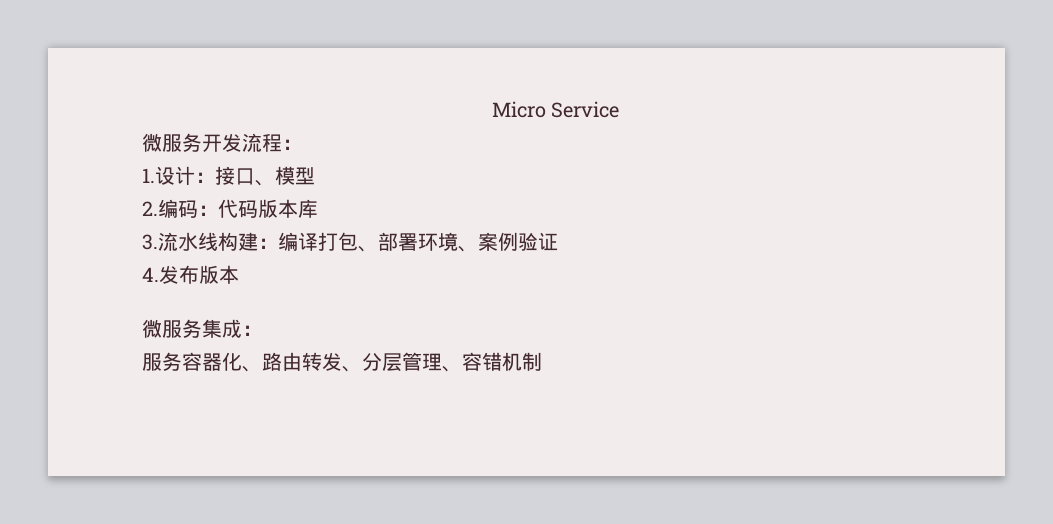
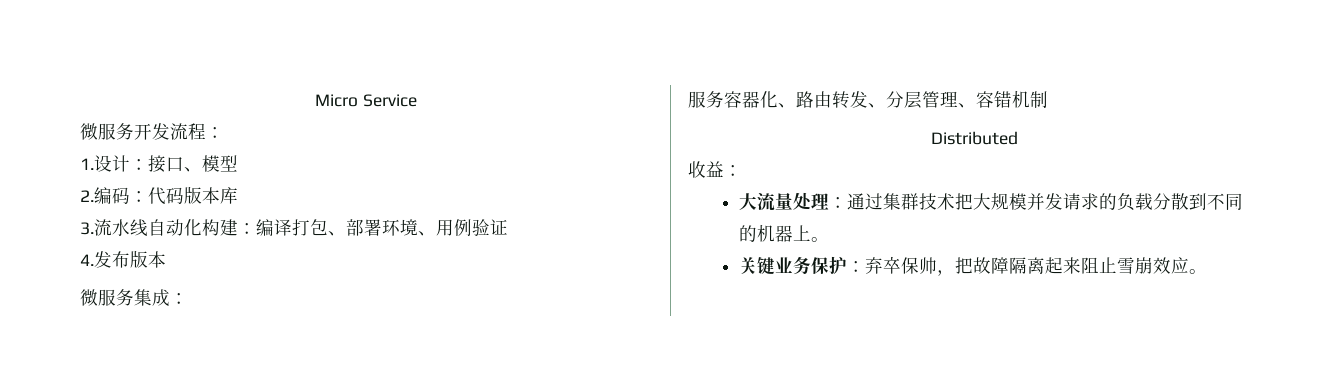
- 3.流水线构建：编译打包、部署环境、案例验证
+ 3.流水线自动化构建：编译打包、部署环境、用例验证
+ Distributed
+ 收益：
+ 大流量处理：通过集群技术把大规模并发请求的负载分散到不同的机器上。
+ 关键业务保护：弃卒保帅，把故障隔离起来阻止雪崩效应。

